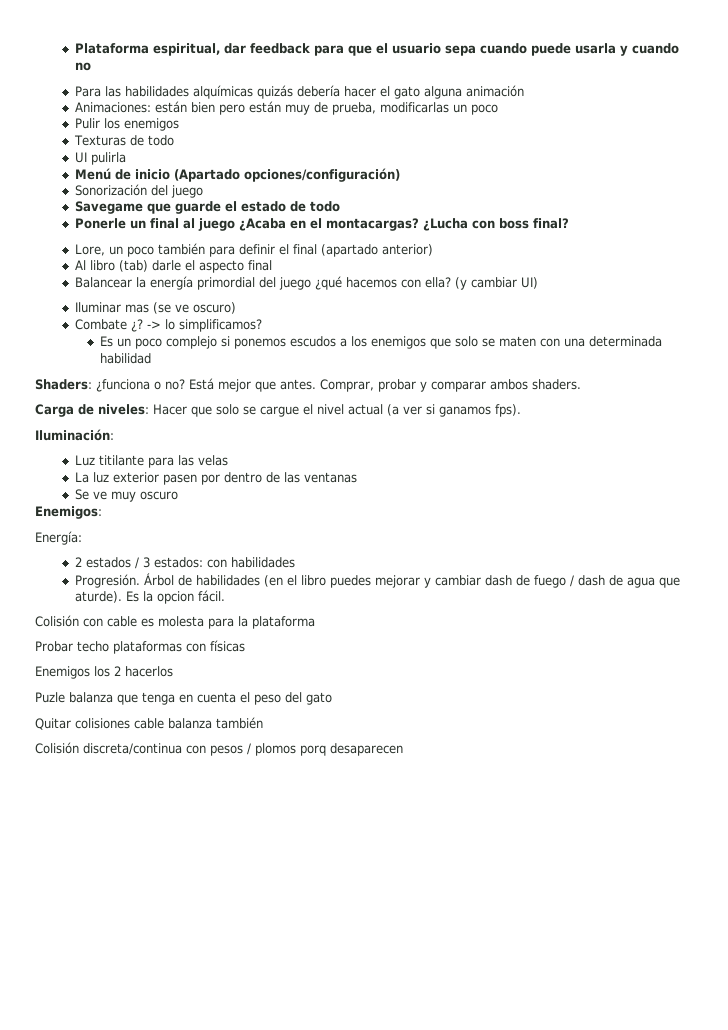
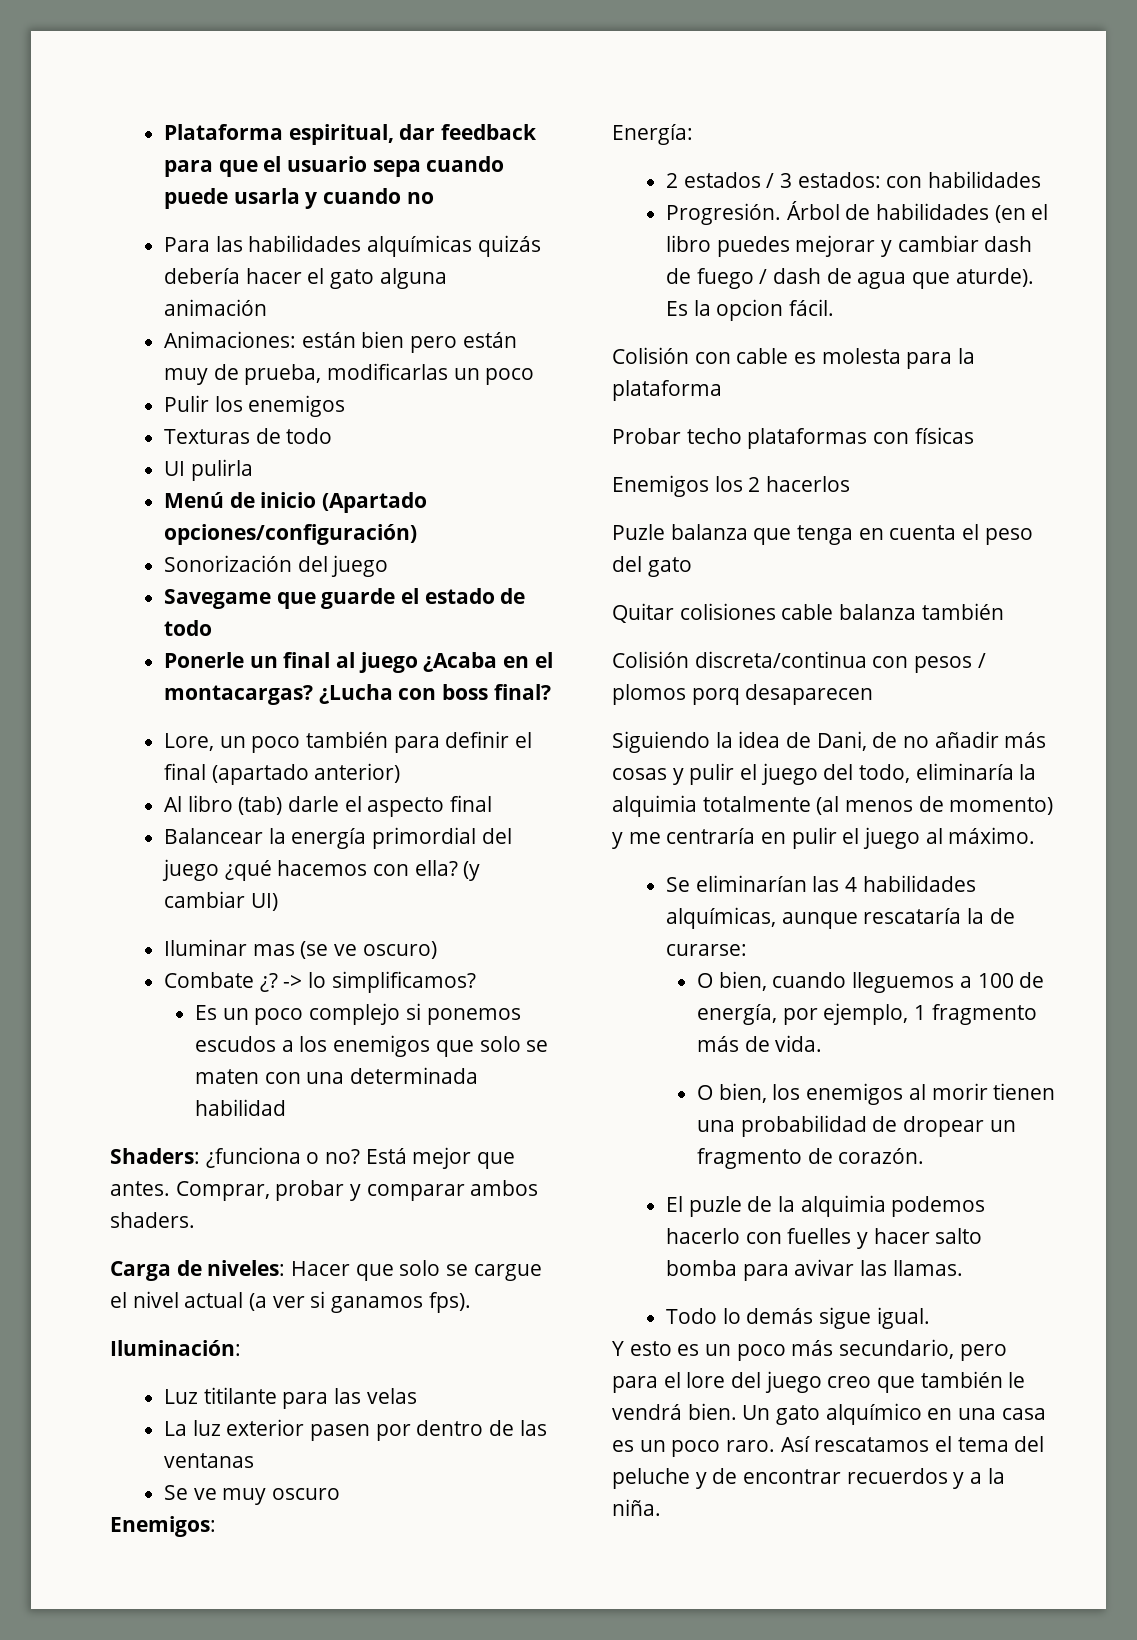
+ Siguiendo la idea de Dani, de no añadir más cosas y pulir el juego del todo, eliminaría la alquimia totalmente (al menos de momento) y me centraría en pulir el juego al máximo.
+ Se eliminarían las 4 habilidades alquímicas, aunque rescataría la de curarse:
+ O bien, cuando lleguemos a 100 de energía, por ejemplo, 1 fragmento más de vida.
+ O bien, los enemigos al morir tienen una probabilidad de dropear un fragmento de corazón.
+ El puzle de la alquimia podemos hacerlo con fuelles y hacer salto bomba para avivar las llamas.
+ Todo lo demás sigue igual.
+ Y esto es un poco más secundario, pero para el lore del juego creo que también le vendrá bien. Un gato alquímico en una casa es un poco raro. Así rescatamos el tema del peluche y de encontrar recuerdos y a la niña.

